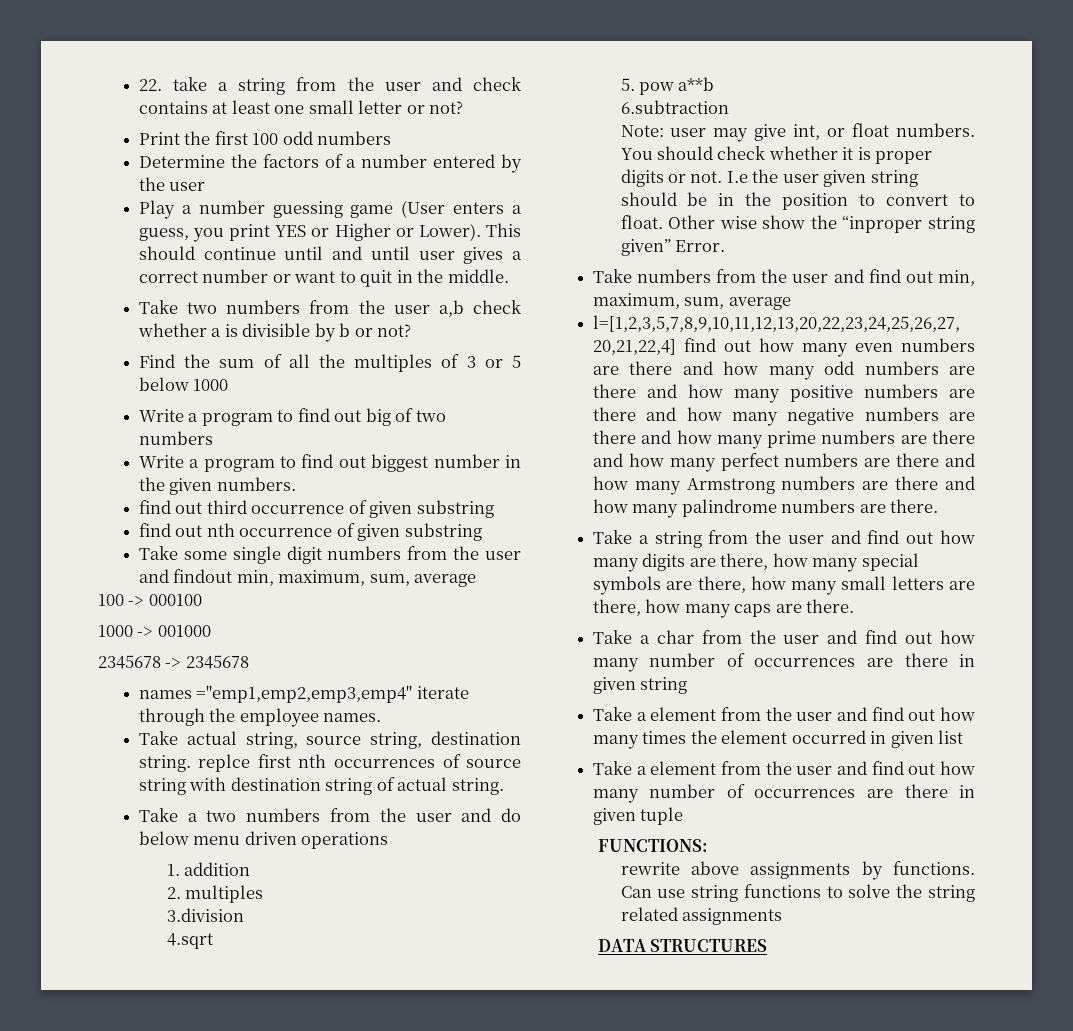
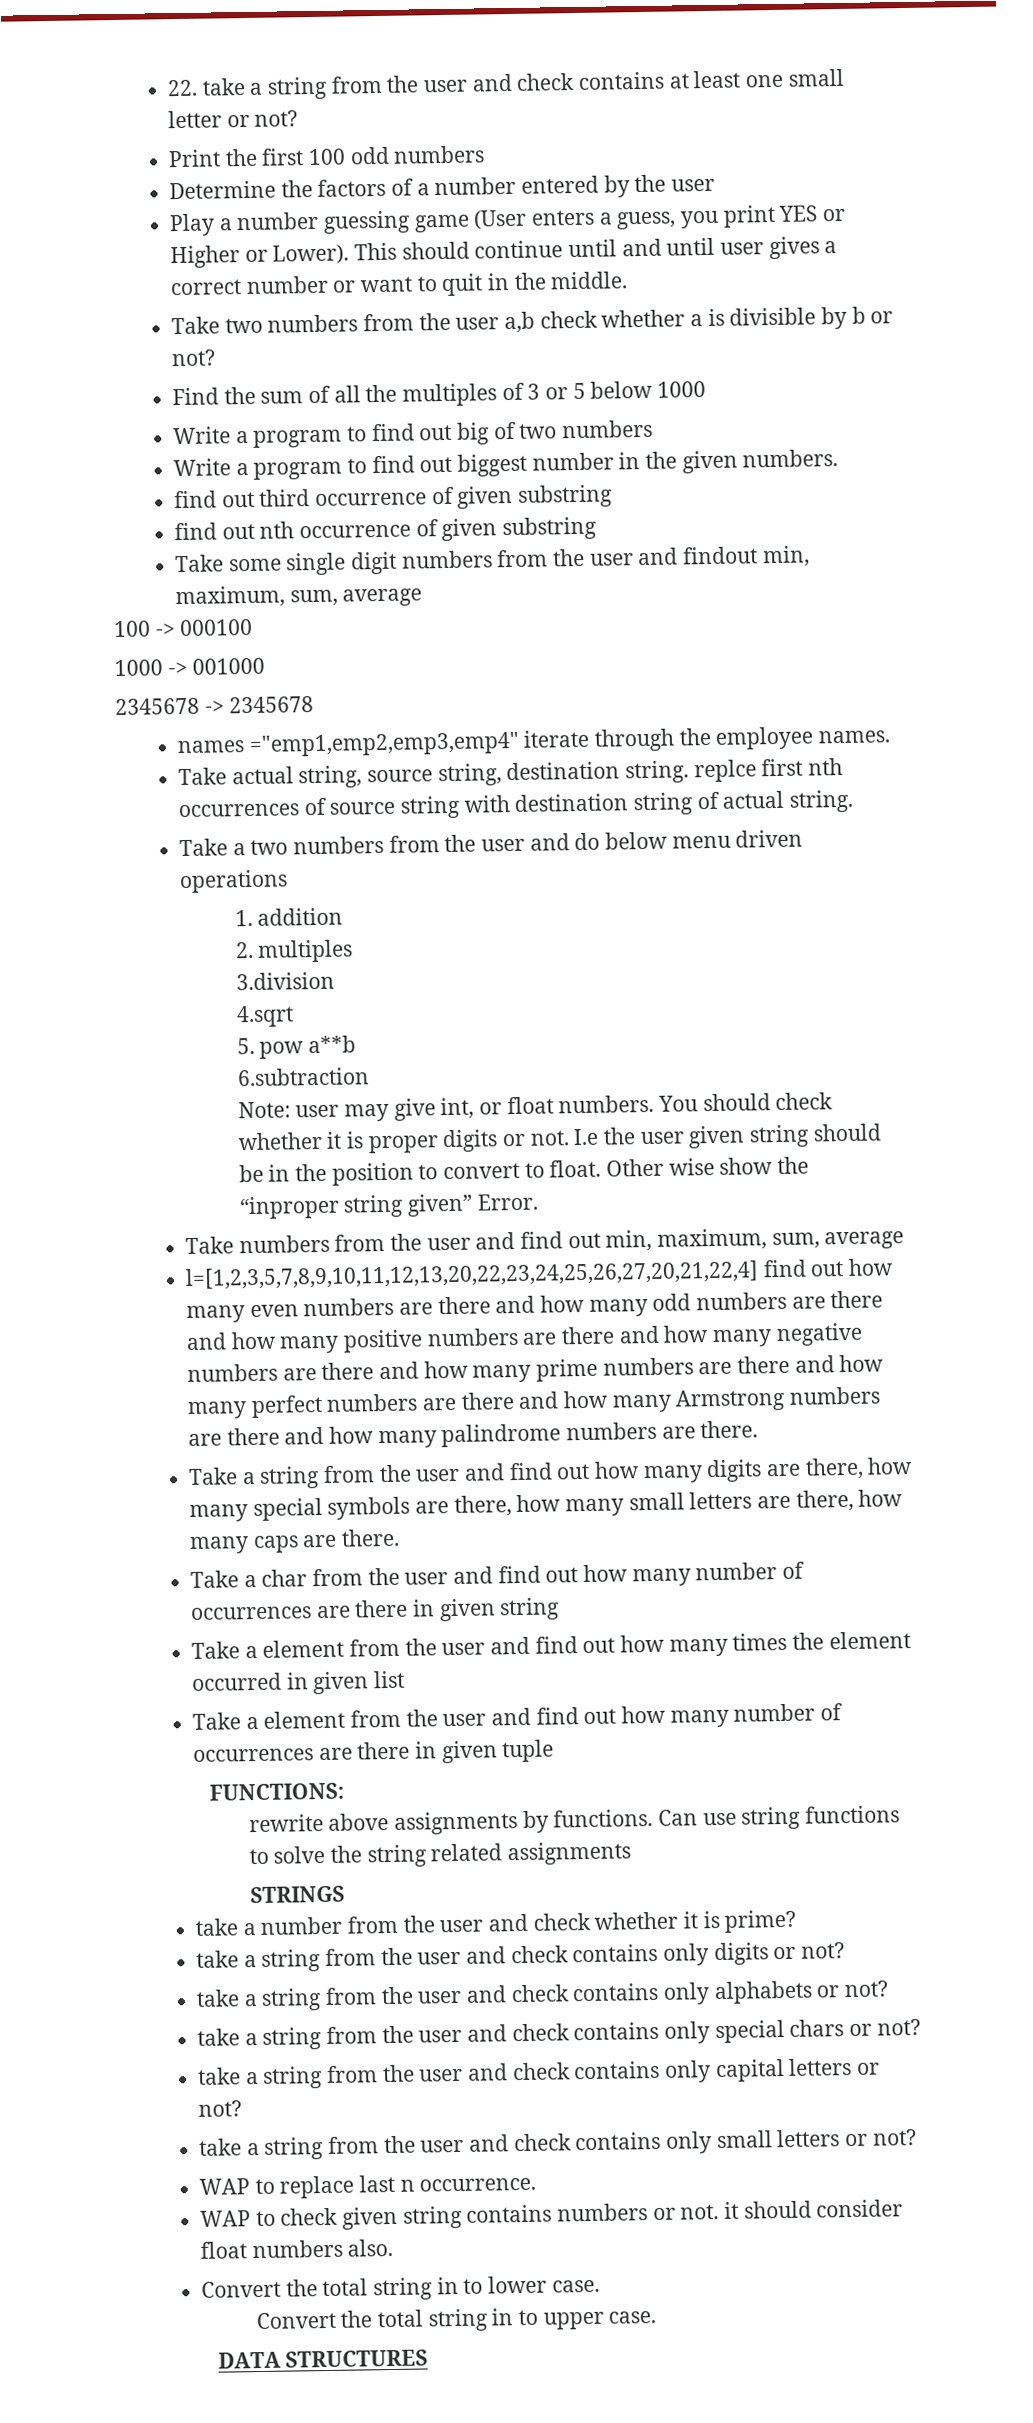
+ STRINGS
+ take a number from the user and check whether it is prime?
+ take a string from the user and check contains only digits or not?
+ take a string from the user and check contains only alphabets or not?
+ take a string from the user and check contains only special chars or not?
+ take a string from the user and check contains only capital letters or not?
+ take a string from the user and check contains only small letters or not?
+ WAP to replace last n occurrence.
+ WAP to check given string contains numbers or not. it should consider float numbers also.
+ Convert the total string in to lower case.
+ Convert the total string in to upper case.

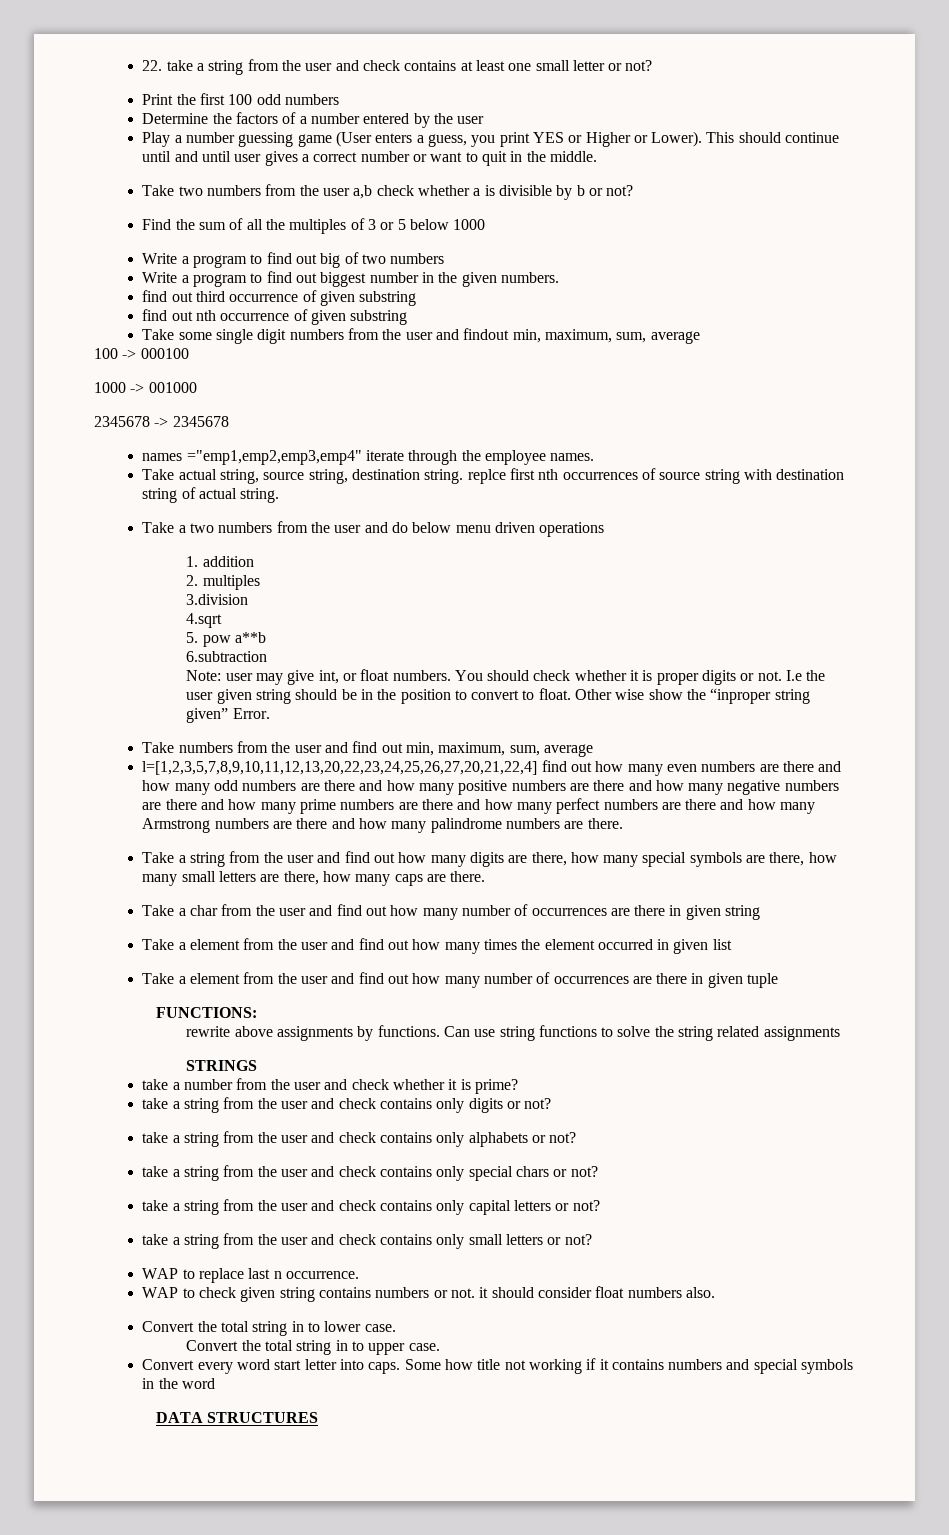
+ Convert every word start letter into caps. Some how title not working if it contains numbers and special symbols in the word

